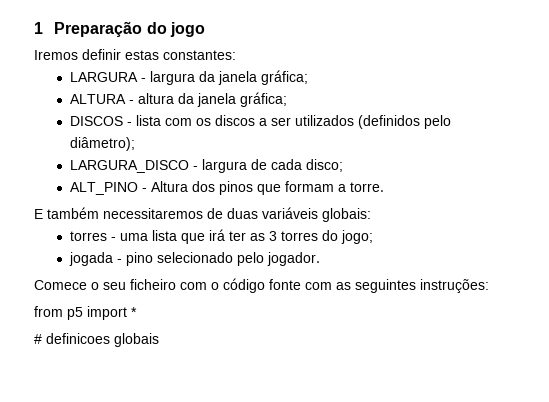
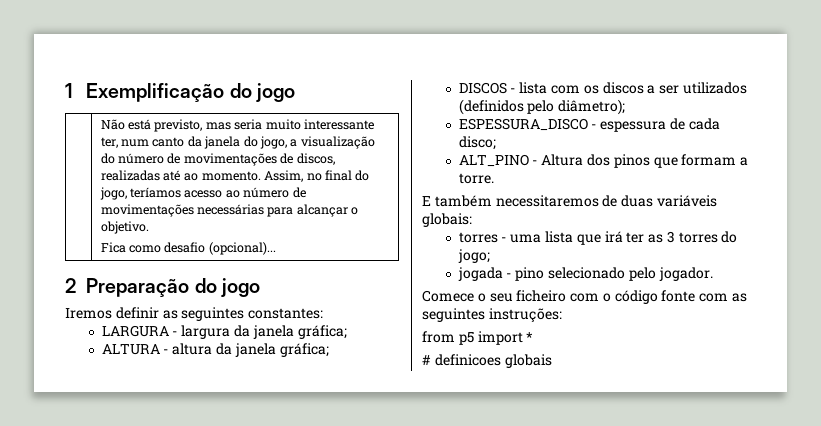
- 1 Preparação do jogo
+ 1 Exemplificação do jogo
+ | Não está previsto, mas seria muito interessante ter, num canto da janela do jogo, a visualização do número de movimentações de discos, realizadas até ao momento. Assim, no final do jogo, teríamos acesso ao número de movimentações necessárias para alcançar o objetivo.
+ Fica como desafio (opcional)...
+ 2 Preparação do jogo
- Iremos definir estas constantes:
+ Iremos definir as seguintes constantes:
- LARGURA_DISCO - largura de cada disco;
+ ESPESSURA_DISCO - espessura de cada disco;

